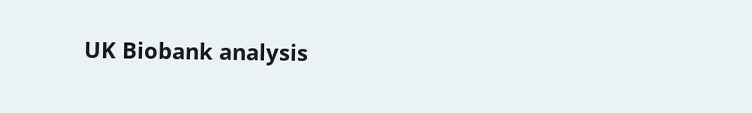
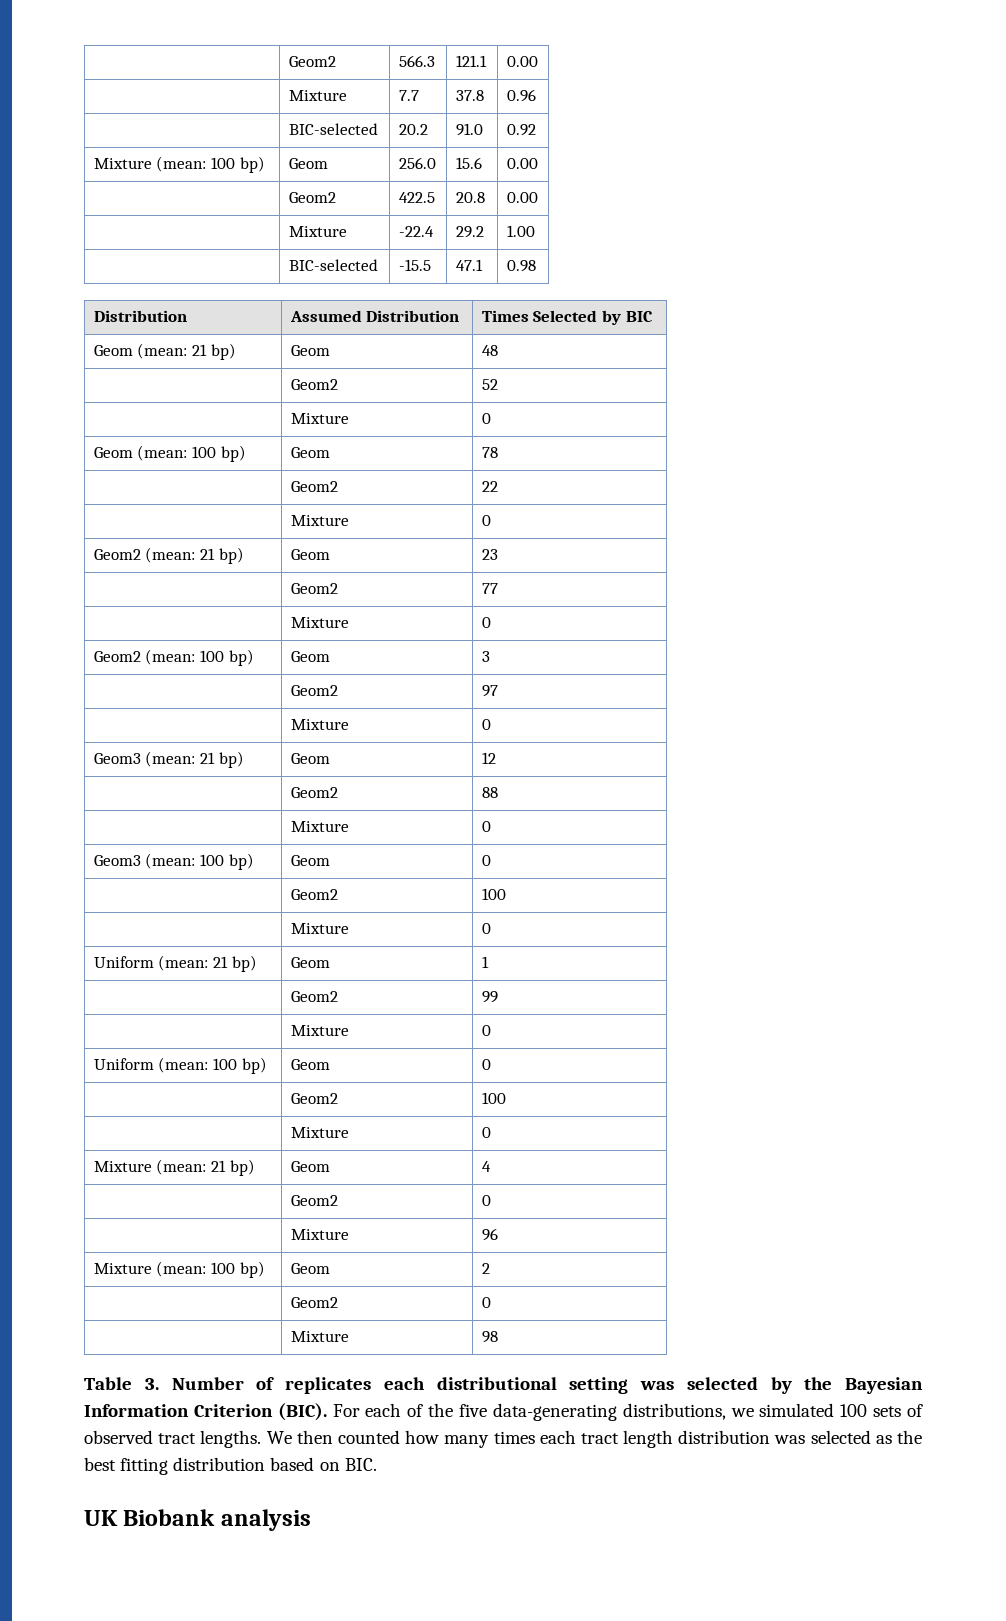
+ | Geom2 | 566.3 | 121.1 | 0.00
+ | Mixture | 7.7 | 37.8 | 0.96
+ | BIC-selected | 20.2 | 91.0 | 0.92
+ Mixture (mean: 100 bp) | Geom | 256.0 | 15.6 | 0.00
+ | Geom2 | 422.5 | 20.8 | 0.00
+ | Mixture | -22.4 | 29.2 | 1.00
+ | BIC-selected | -15.5 | 47.1 | 0.98
+ Distribution | Assumed Distribution | Times Selected by BIC
+ Geom (mean: 21 bp) | Geom | 48
+ | Geom2 | 52
+ | Mixture | 0
+ Geom (mean: 100 bp) | Geom | 78
+ | Geom2 | 22
+ | Mixture | 0
+ Geom2 (mean: 21 bp) | Geom | 23
+ | Geom2 | 77
+ | Mixture | 0
+ Geom2 (mean: 100 bp) | Geom | 3
+ | Geom2 | 97
+ | Mixture | 0
+ Geom3 (mean: 21 bp) | Geom | 12
+ | Geom2 | 88
+ | Mixture | 0
+ Geom3 (mean: 100 bp) | Geom | 0
+ | Geom2 | 100
+ | Mixture | 0
+ Uniform (mean: 21 bp) | Geom | 1
+ | Geom2 | 99
+ | Mixture | 0
+ Uniform (mean: 100 bp) | Geom | 0
+ | Geom2 | 100
+ | Mixture | 0
+ Mixture (mean: 21 bp) | Geom | 4
+ | Geom2 | 0
+ | Mixture | 96
+ Mixture (mean: 100 bp) | Geom | 2
+ | Geom2 | 0
+ | Mixture | 98
+ Table 3. Number of replicates each distributional setting was selected by the Bayesian Information Criterion (BIC). For each of the five data-generating distributions, we simulated 100 sets of observed tract lengths. We then counted how many times each tract length distribution was selected as the best fitting distribution based on BIC.

